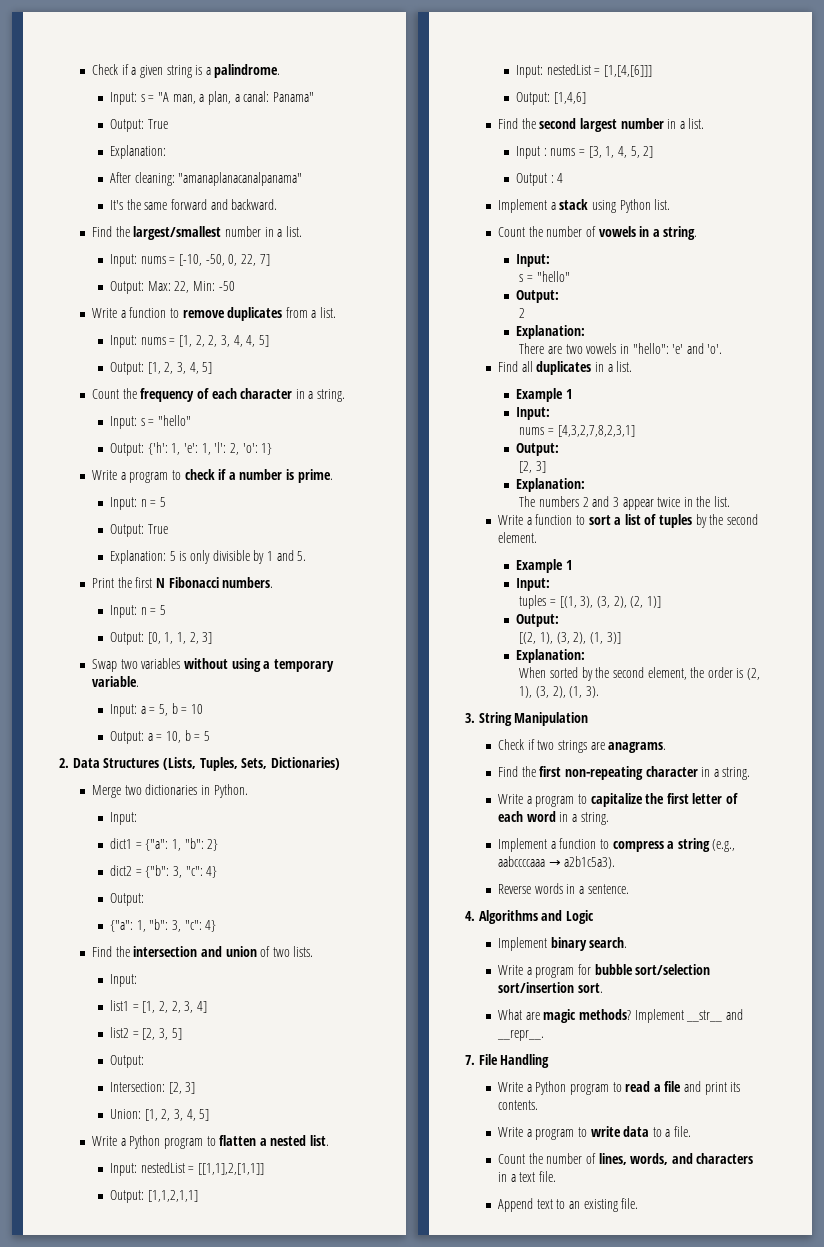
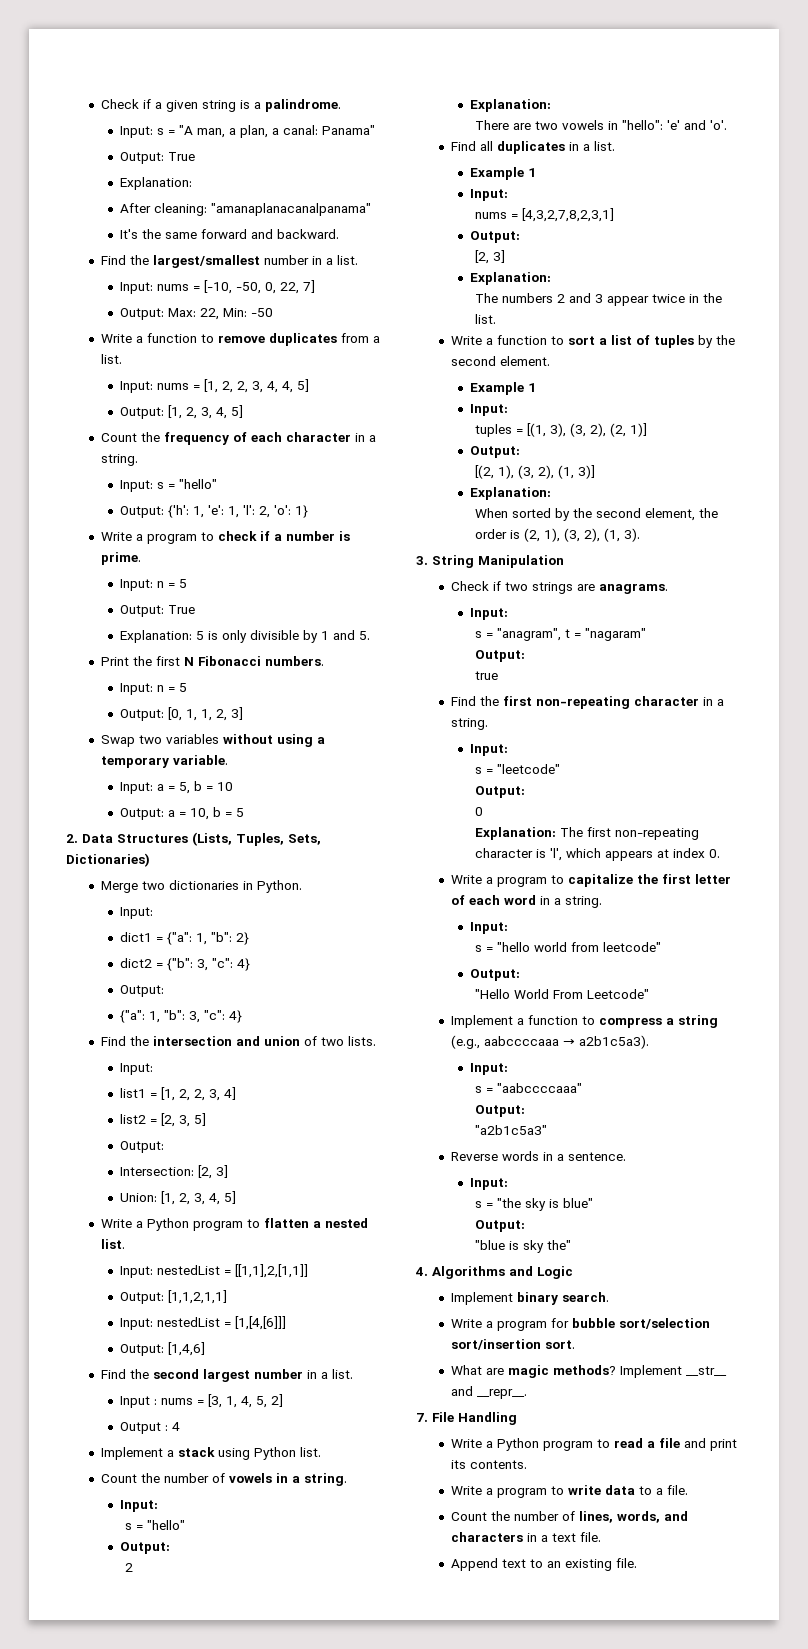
  Check if two strings are anagrams.
+ Input:
+ s = "anagram", t = "nagaram"
+ Output:
+ true
  Find the first non-repeating character in a string.
+ Input:
+ s = "leetcode"
+ Output:
+ 0
+ Explanation: The first non-repeating character is 'l', which appears at index 0.
  Write a program to capitalize the first letter of each word in a string.
+ Input:
+ s = "hello world from leetcode"
+ Output:
+ "Hello World From Leetcode"
  Implement a function to compress a string (e.g., aabccccaaa → a2b1c5a3).
+ Input:
+ s = "aabccccaaa"
+ Output:
+ "a2b1c5a3"
  Reverse words in a sentence.
+ Input:
+ s = "the sky is blue"
+ Output:
+ "blue is sky the"

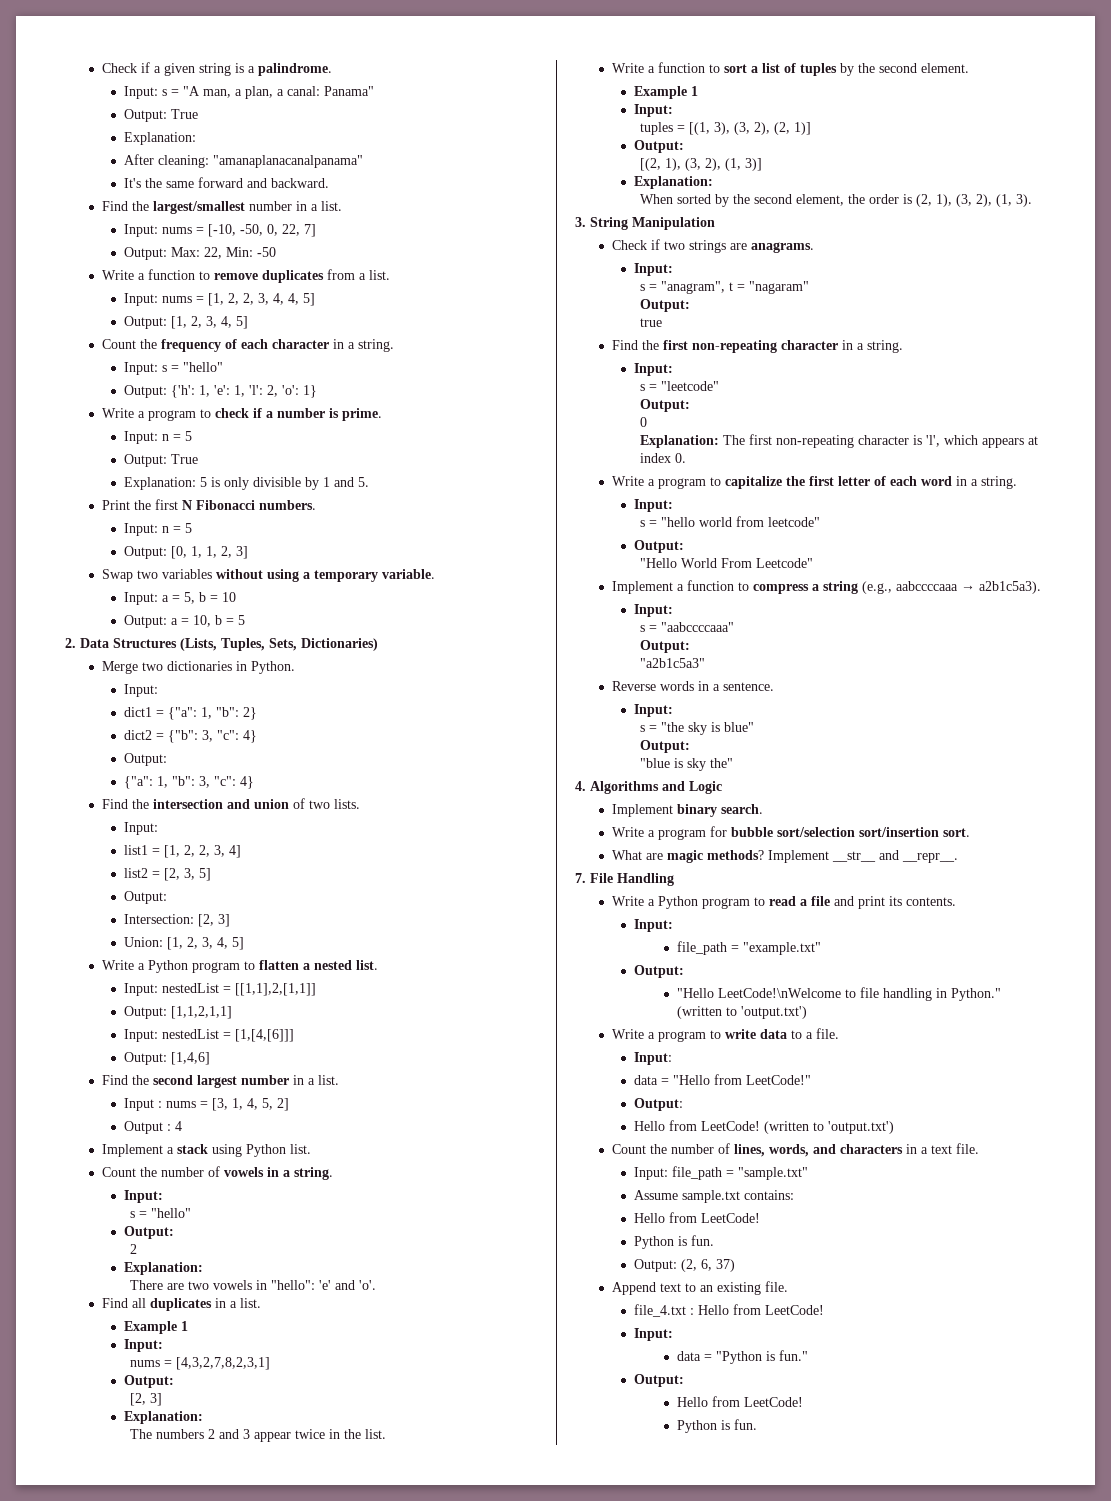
  Write a Python program to read a file and print its contents.
+ Input:
+ file_path = "example.txt"
+ Output:
+ "Hello LeetCode!\nWelcome to file handling in Python." (written to 'output.txt')
  Write a program to write data to a file.
+ Input:
+ data = "Hello from LeetCode!"
+ Output:
+ Hello from LeetCode! (written to 'output.txt')
+ Input: file_path = "sample.txt"
+ Assume sample.txt contains:
+ Hello from LeetCode!
+ Python is fun.
+ Output: (2, 6, 37)
+ file_4.txt : Hello from LeetCode!
+ Input:
+ data = "Python is fun."
+ Output:
+ Hello from LeetCode!
+ Python is fun.

